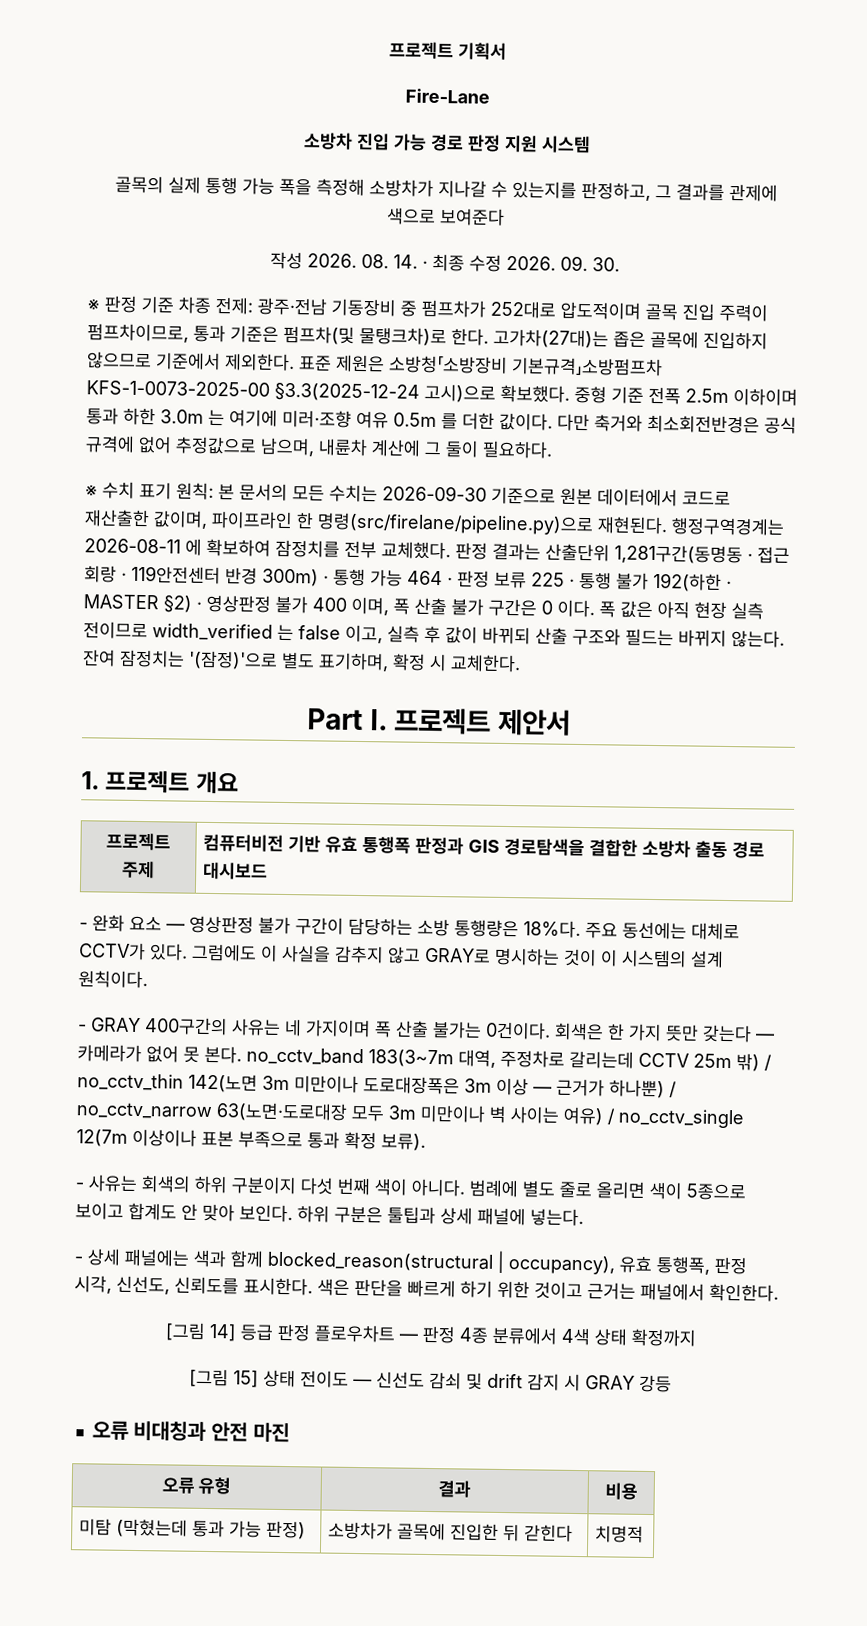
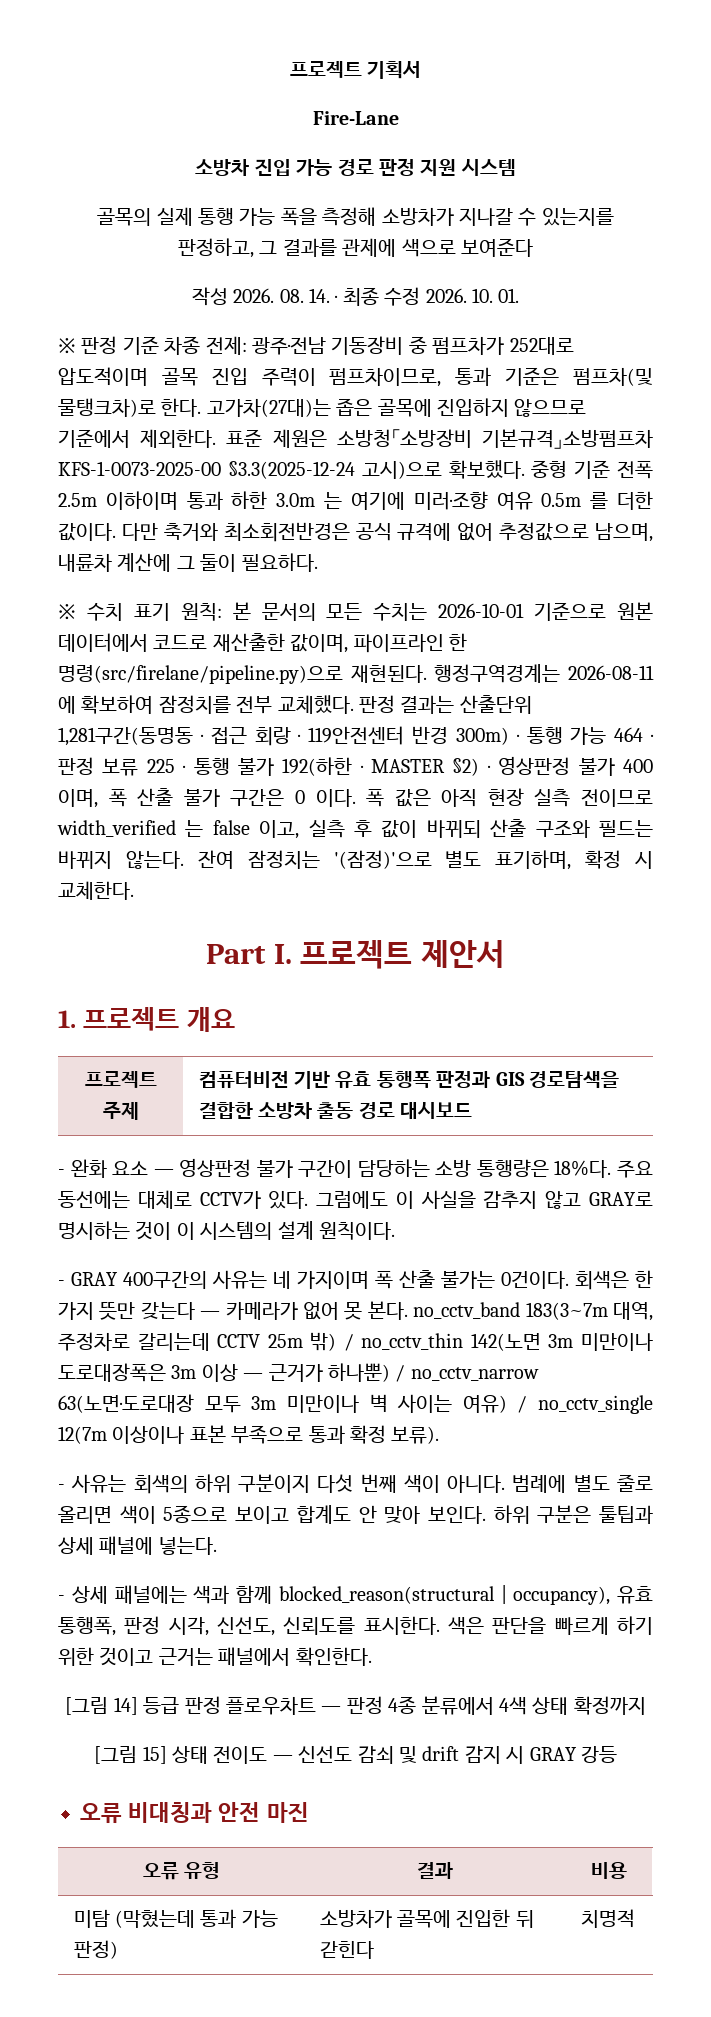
- 09. 30.
+ 10. 01.
- ※ 수치 표기 원칙: 본 문서의 모든 수치는 2026-09-30 기준으로 원본 데이터에서 코드로 재산출한 값이며, 파이프라인 한 명령(src/firelane/pipeline.py)으로 재현된다.
+ ※ 수치 표기 원칙: 본 문서의 모든 수치는 2026-10-01 기준으로 원본 데이터에서 코드로 재산출한 값이며, 파이프라인 한 명령(src/firelane/pipeline.py)으로 재현된다.

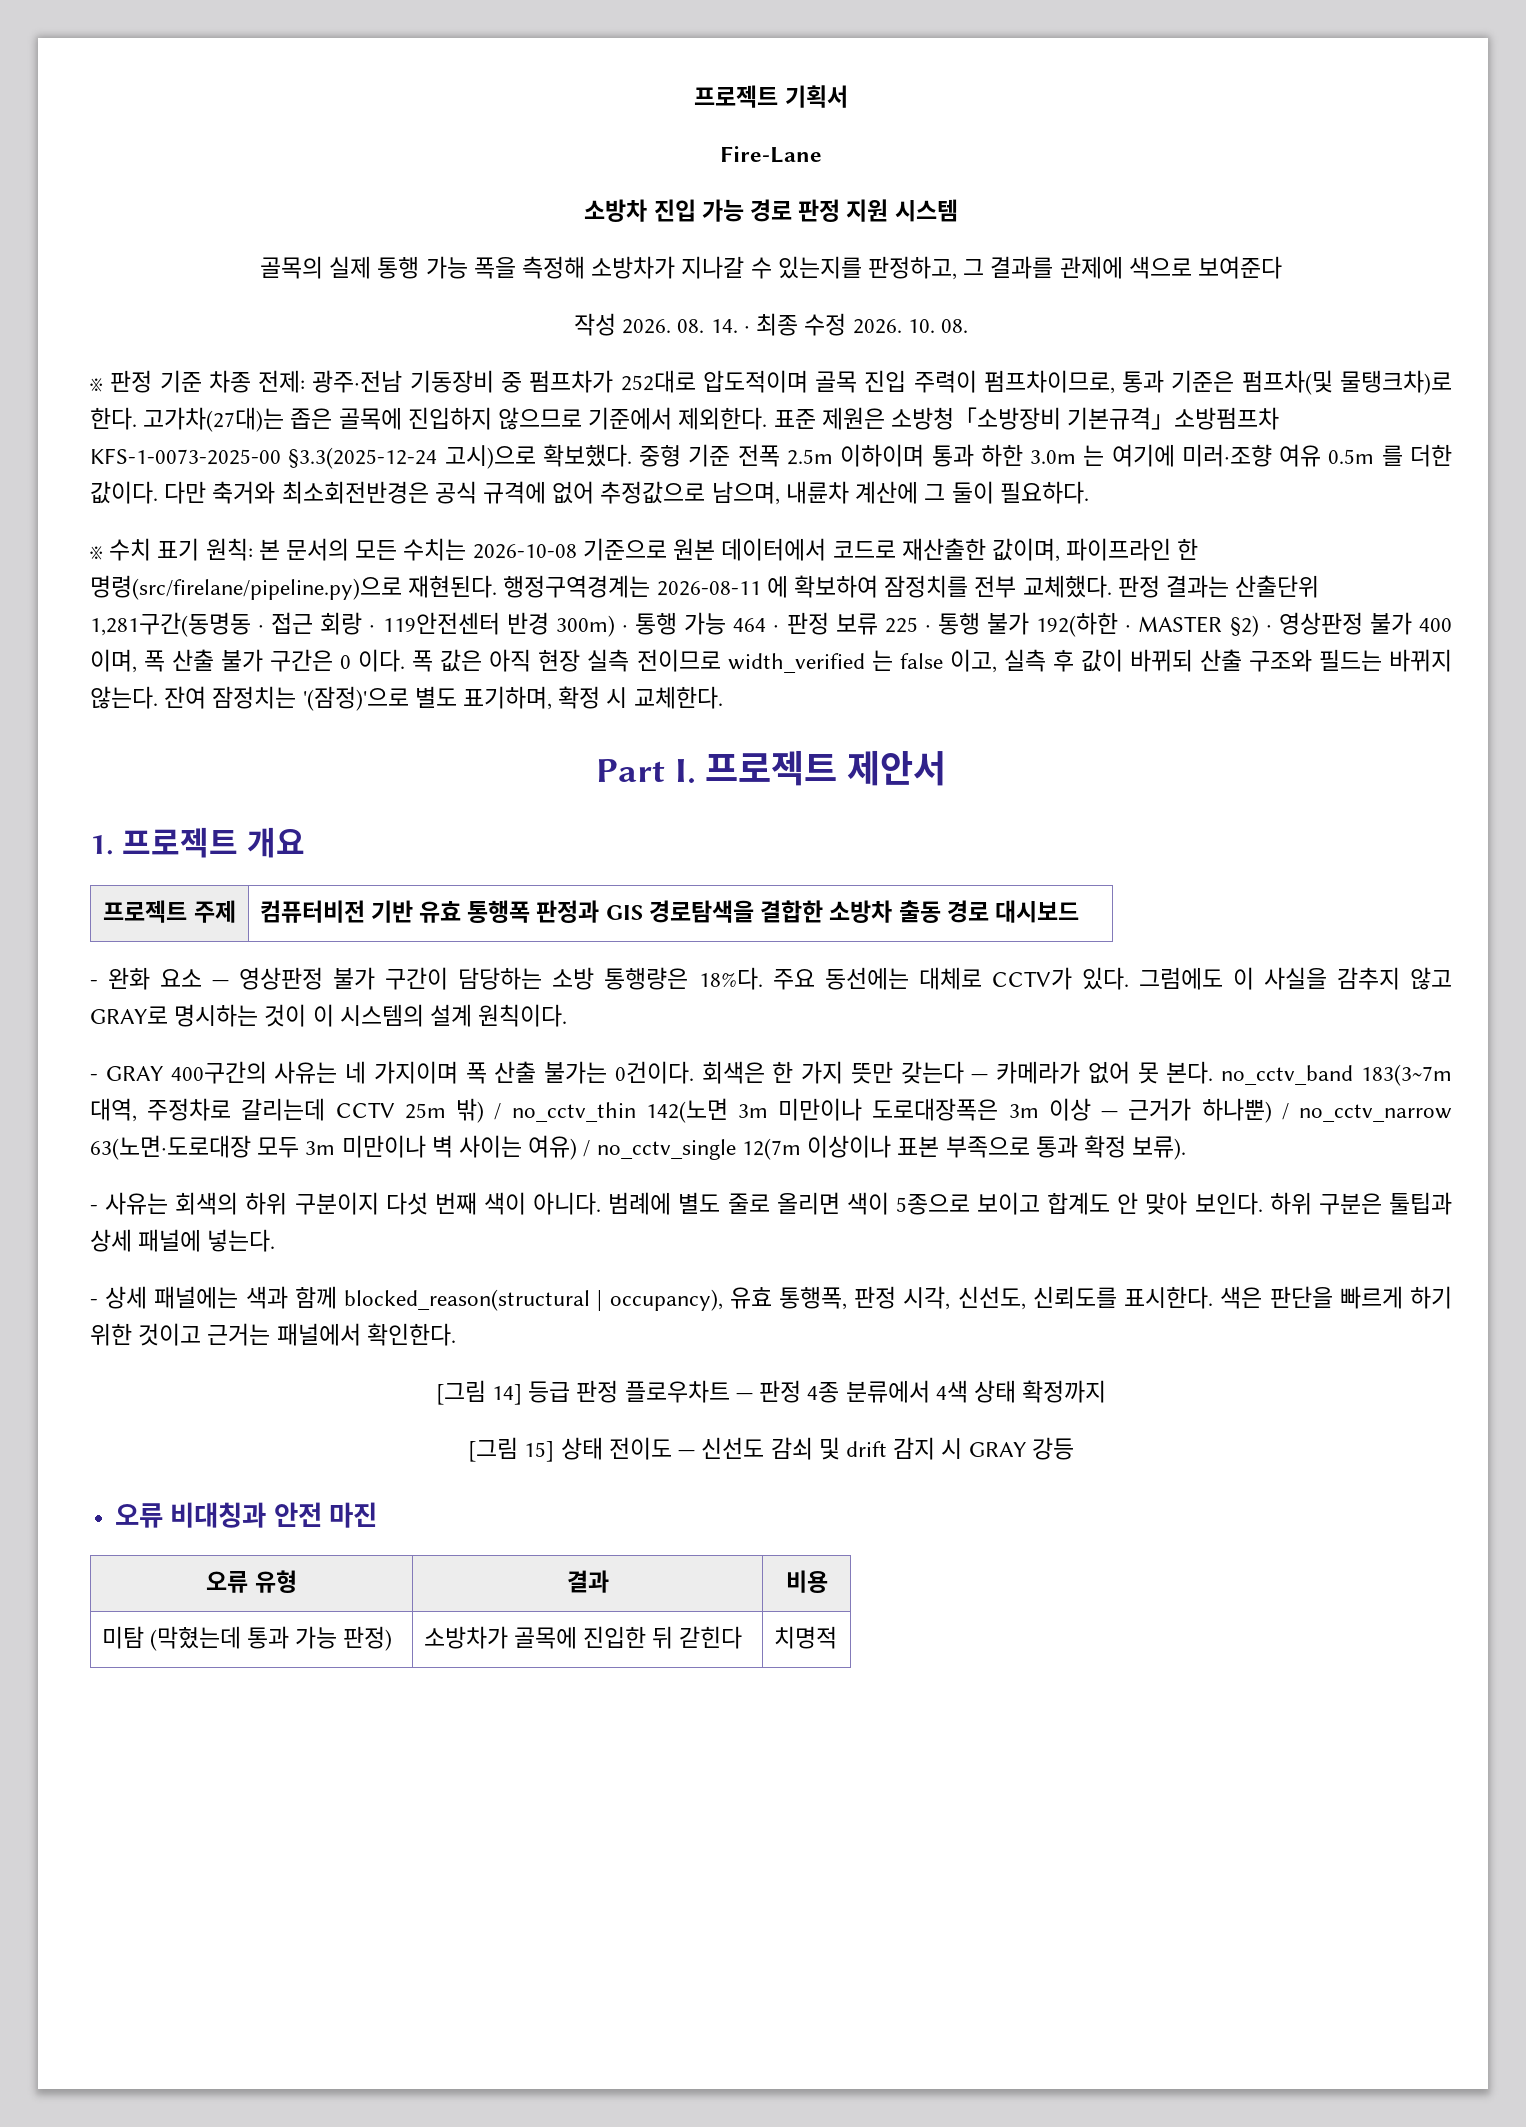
- 10. 01.
+ 10. 08.
- ※ 수치 표기 원칙: 본 문서의 모든 수치는 2026-10-01 기준으로 원본 데이터에서 코드로 재산출한 값이며, 파이프라인 한 명령(src/firelane/pipeline.py)으로 재현된다.
+ ※ 수치 표기 원칙: 본 문서의 모든 수치는 2026-10-08 기준으로 원본 데이터에서 코드로 재산출한 값이며, 파이프라인 한 명령(src/firelane/pipeline.py)으로 재현된다.

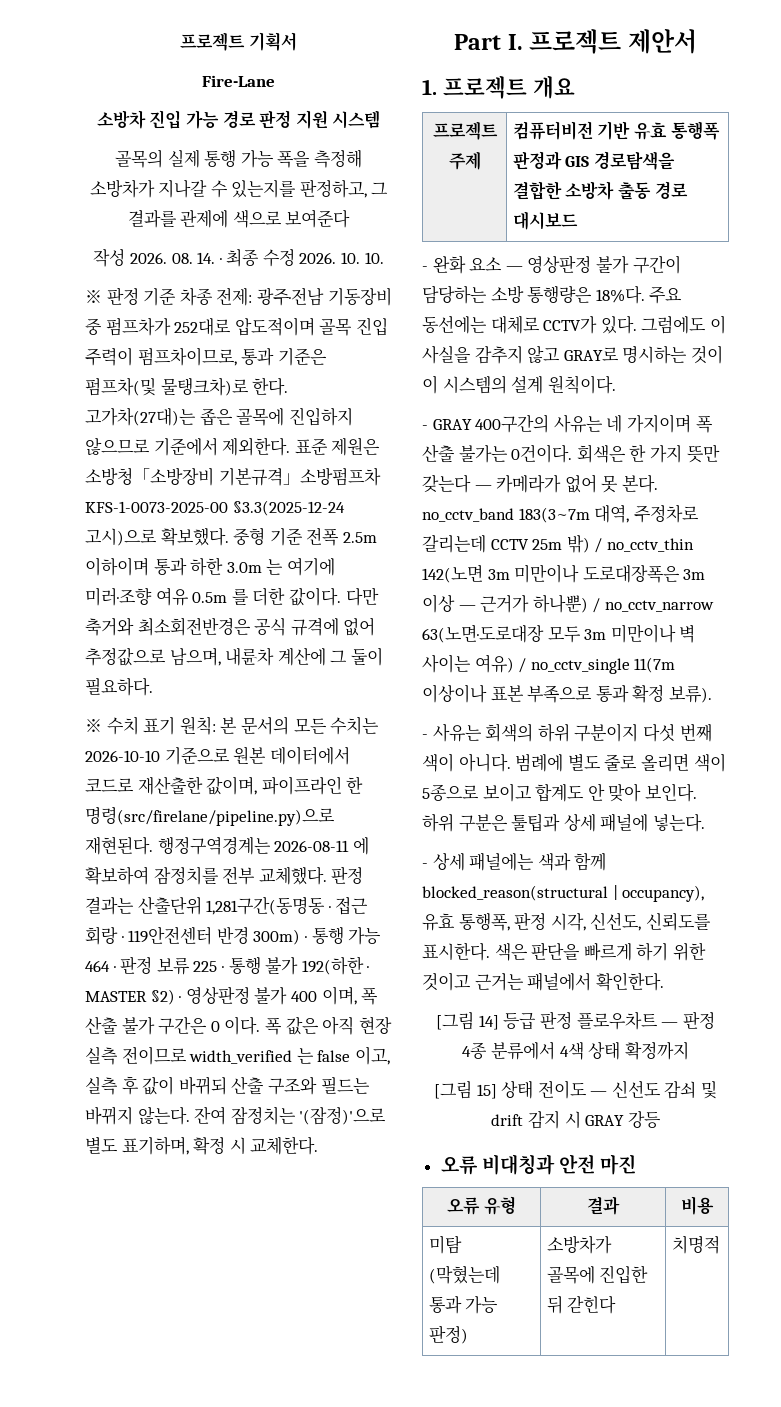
- 10. 08.
+ 10. 10.
- ※ 수치 표기 원칙: 본 문서의 모든 수치는 2026-10-08 기준으로 원본 데이터에서 코드로 재산출한 값이며, 파이프라인 한 명령(src/firelane/pipeline.py)으로 재현된다.
+ ※ 수치 표기 원칙: 본 문서의 모든 수치는 2026-10-10 기준으로 원본 데이터에서 코드로 재산출한 값이며, 파이프라인 한 명령(src/firelane/pipeline.py)으로 재현된다.
- 회색은 한 가지 뜻만 갖는다 — 카메라가 없어 못 본다. no_cctv_band 183(3~7m 대역, 주정차로 갈리는데 CCTV 25m 밖) / no_cctv_thin 142(노면 3m 미만이나 도로대장폭은 3m 이상 — 근거가 하나뿐) / no_cctv_narrow 63(노면·도로대장 모두 3m 미만이나 벽 사이는 여유) / no_cctv_single 12(7m 이상이나 표본 부족으로 통과 확정 보류).
+ 회색은 한 가지 뜻만 갖는다 — 카메라가 없어 못 본다. no_cctv_band 183(3~7m 대역, 주정차로 갈리는데 CCTV 25m 밖) / no_cctv_thin 142(노면 3m 미만이나 도로대장폭은 3m 이상 — 근거가 하나뿐) / no_cctv_narrow 63(노면·도로대장 모두 3m 미만이나 벽 사이는 여유) / no_cctv_single 11(7m 이상이나 표본 부족으로 통과 확정 보류).

